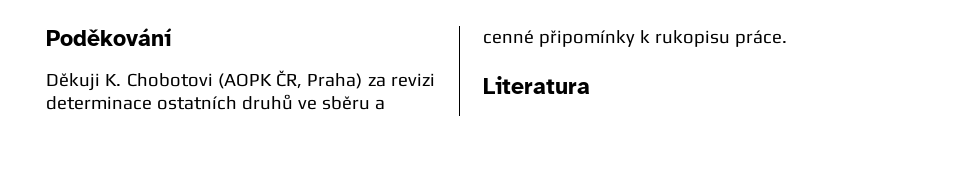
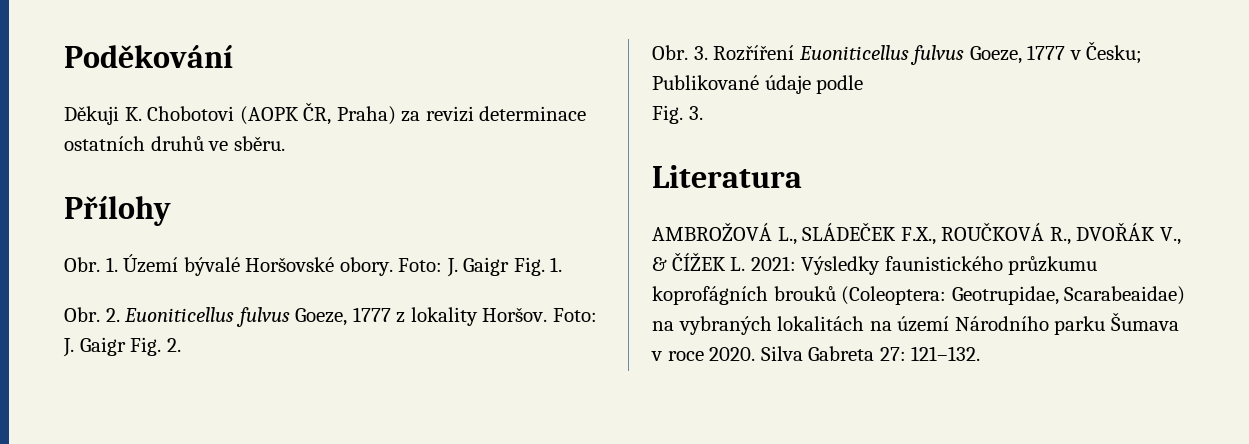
- Děkuji K. Chobotovi (AOPK ČR, Praha) za revizi determinace ostatních druhů ve sběru a cenné připomínky k rukopisu práce.
+ Děkuji K. Chobotovi (AOPK ČR, Praha) za revizi determinace ostatních druhů ve sběru.
+ Přílohy
+ Obr. 1. Území bývalé Horšovské obory. Foto: J. Gaigr Fig. 1.
+ Obr. 2. Euoniticellus fulvus Goeze, 1777 z lokality Horšov. Foto: J. Gaigr Fig. 2.
+ Obr. 3. Rozříření Euoniticellus fulvus Goeze, 1777 v Česku; Publikované údaje podle
+ Fig. 3.
  Literatura
+ AMBROŽOVÁ L., SLÁDEČEK F.X., ROUČKOVÁ R., DVOŘÁK V., & ČÍŽEK L. 2021: Výsledky faunistického průzkumu koprofágních brouků (Coleoptera: Geotrupidae, Scarabeaidae) na vybraných lokalitách na území Národního parku Šumava v roce 2020. Silva Gabreta 27: 121–132.

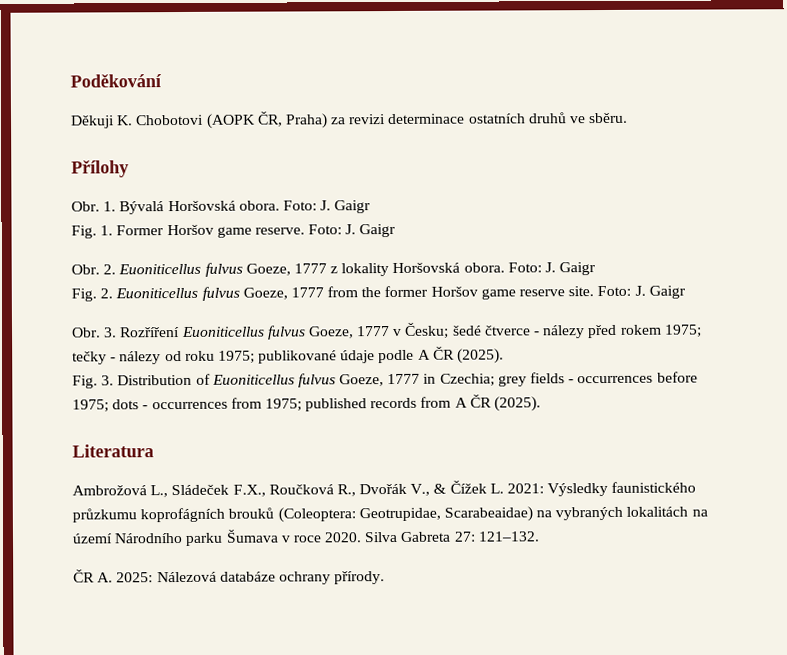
- Obr. 1. Území bývalé Horšovské obory. Foto: J. Gaigr Fig. 1.
+ Obr. 1. Bývalá Horšovská obora. Foto: J. Gaigr
+ Fig. 1. Former Horšov game reserve. Foto: J. Gaigr
- Obr. 2. Euoniticellus fulvus Goeze, 1777 z lokality Horšov. Foto: J. Gaigr Fig. 2.
+ Obr. 2. Euoniticellus fulvus Goeze, 1777 z lokality Horšovská obora. Foto: J. Gaigr
+ Fig. 2. Euoniticellus fulvus Goeze, 1777 from the former Horšov game reserve site. Foto: J. Gaigr
- Obr. 3. Rozříření Euoniticellus fulvus Goeze, 1777 v Česku; Publikované údaje podle
+ Obr. 3. Rozříření Euoniticellus fulvus Goeze, 1777 v Česku; šedé čtverce - nálezy před rokem 1975; tečky - nálezy od roku 1975; publikované údaje podle A ČR (2025).
- Fig. 3.
+ Fig. 3. Distribution of Euoniticellus fulvus Goeze, 1777 in Czechia; grey fields - occurrences before 1975; dots - occurrences from 1975; published records from A ČR (2025).
  Literatura
- AMBROŽOVÁ L., SLÁDEČEK F.X., ROUČKOVÁ R., DVOŘÁK V., & ČÍŽEK L. 2021: Výsledky faunistického průzkumu koprofágních brouků (Coleoptera: Geotrupidae, Scarabeaidae) na vybraných lokalitách na území Národního parku Šumava v roce 2020.
+ Ambrožová L., Sládeček F.X., Roučková R., Dvořák V., & Čížek L. 2021: Výsledky faunistického průzkumu koprofágních brouků (Coleoptera: Geotrupidae, Scarabeaidae) na vybraných lokalitách na území Národního parku Šumava v roce 2020.
+ ČR A. 2025: Nálezová databáze ochrany přírody.

